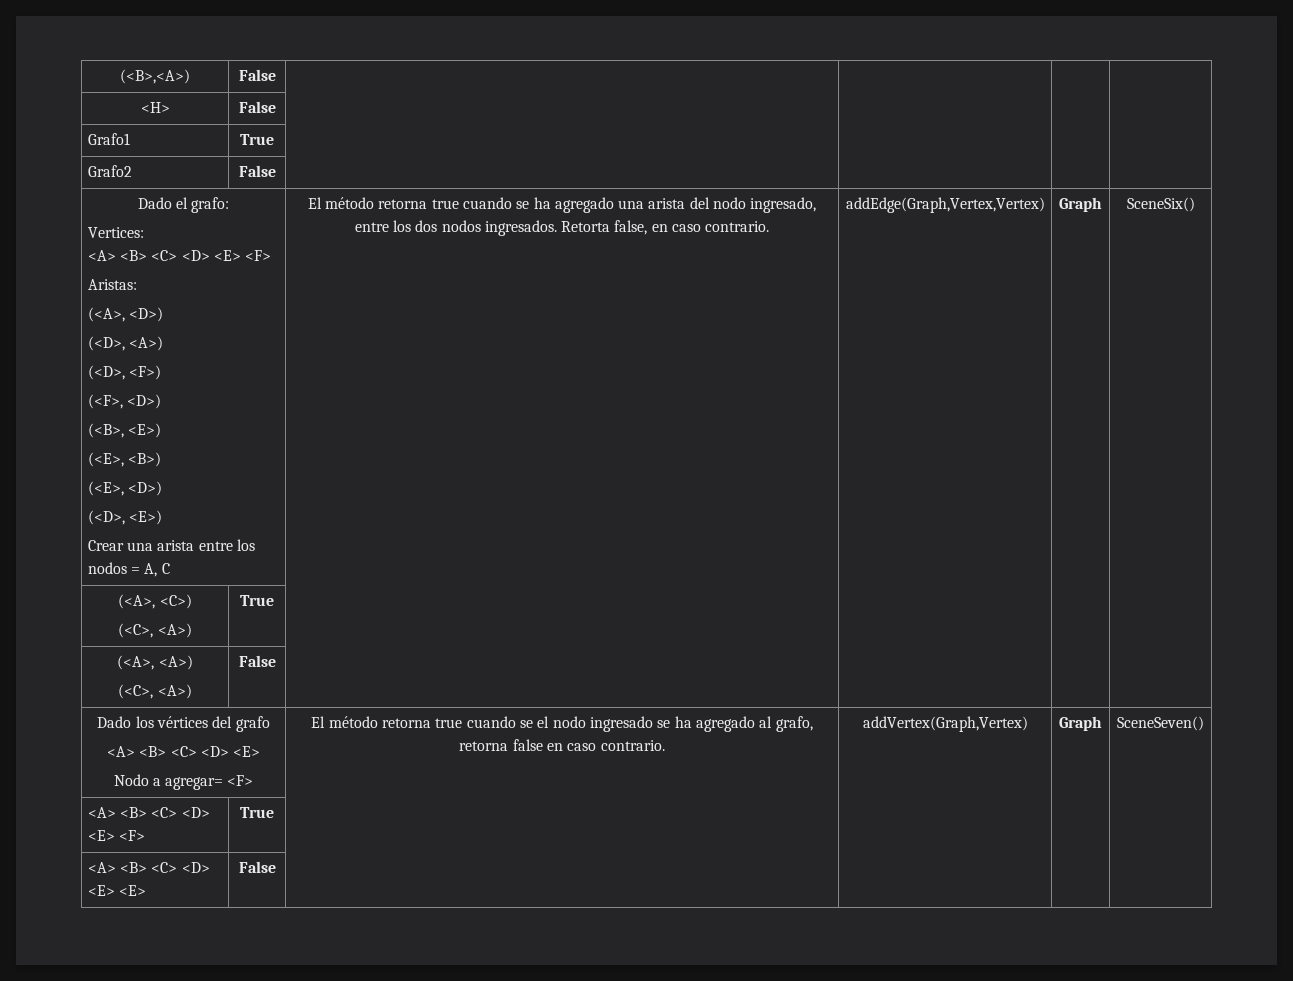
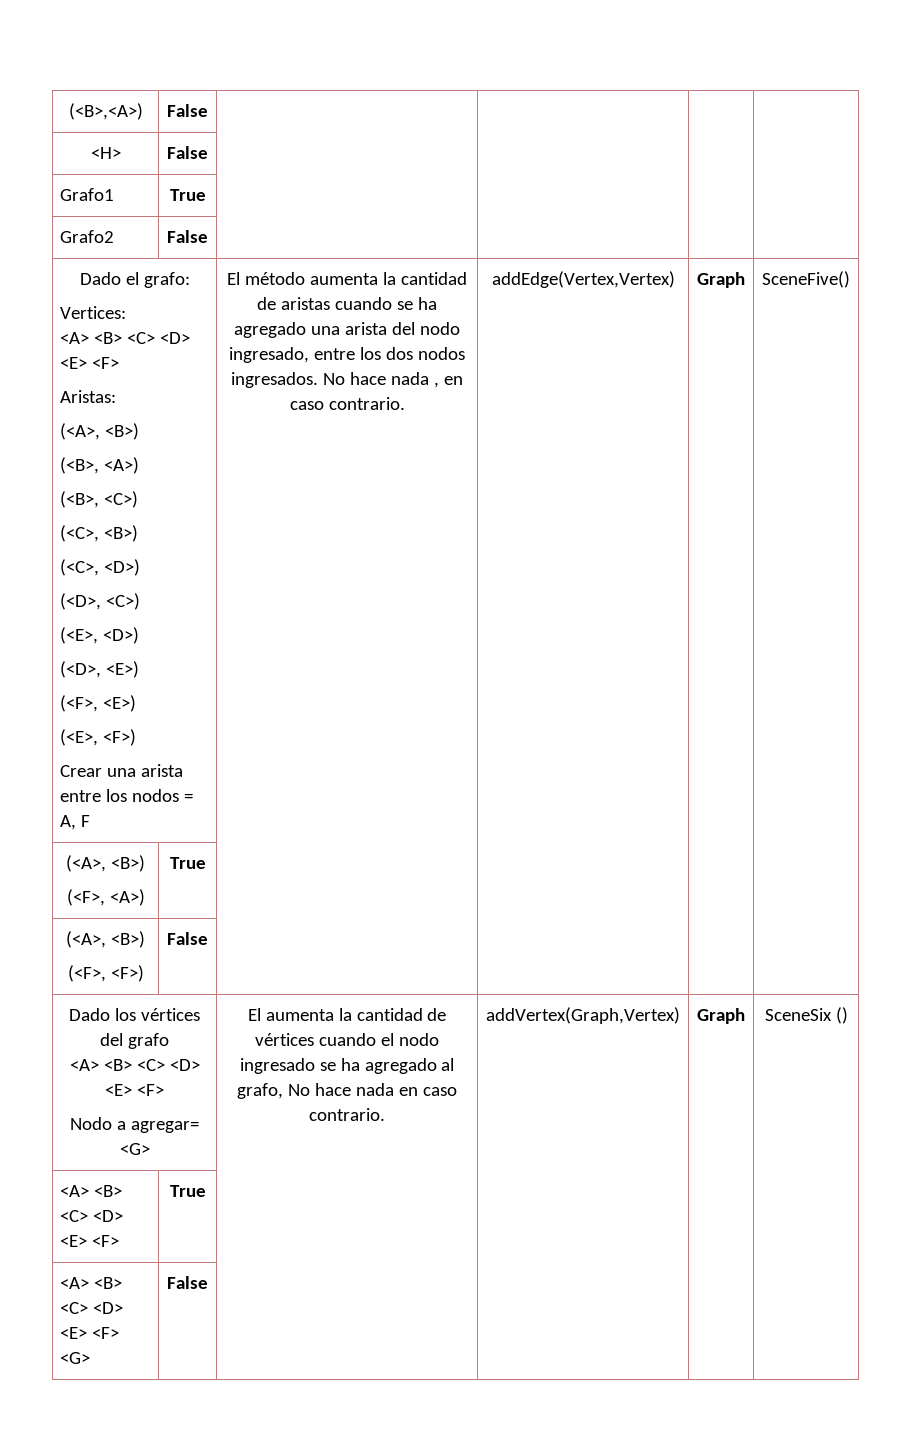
  Aristas:
- (<A>, <D>)
- (<D>, <A>)
- (<D>, <F>)
- (<F>, <D>)
- (<B>, <E>)
- (<E>, <B>)
+ (<A>, <B>)
+ (<B>, <A>)
+ (<B>, <C>)
+ (<C>, <B>)
+ (<C>, <D>)
+ (<D>, <C>)
+ (<F>, <E>)
+ (<E>, <F>)
- Crear una arista entre los nodos = A, C | El método retorna true cuando se ha agregado una arista del nodo ingresado, entre los dos nodos ingresados.
+ Crear una arista entre los nodos = A, F | El método aumenta la cantidad de aristas cuando se ha agregado una arista del nodo ingresado, entre los dos nodos ingresados.
- Retorta false, en caso contrario. | addEdge(Graph,Vertex,Vertex) | Graph | SceneSix()
- (<A>, <C>)
- (<C>, <A>) | True | | | |
- (<A>, <A>)
- (<C>, <A>) | False | | | |
+ No hace nada , en caso contrario. | addEdge(Vertex,Vertex) | Graph | SceneFive()
+ (<A>, <B>)
+ (<F>, <A>) | True | | | |
+ (<A>, <B>)
+ (<F>, <F>) | False | | | |
  Dado los vértices del grafo
- <A> <B> <C> <D> <E>
- Nodo a agregar= <F> | El método retorna true cuando se el nodo ingresado se ha agregado al grafo, retorna false en caso contrario. | addVertex(Graph,Vertex) | Graph | SceneSeven()
+ <A> <B> <C> <D> <E> <F>
+ Nodo a agregar= <G> | El aumenta la cantidad de vértices cuando el nodo ingresado se ha agregado al grafo, No hace nada en caso contrario. | addVertex(Graph,Vertex) | Graph | SceneSix ()
- <A> <B> <C> <D> <E> <E> | False | | | |
+ <A> <B> <C> <D> <E> <F> <G> | False | | | |

